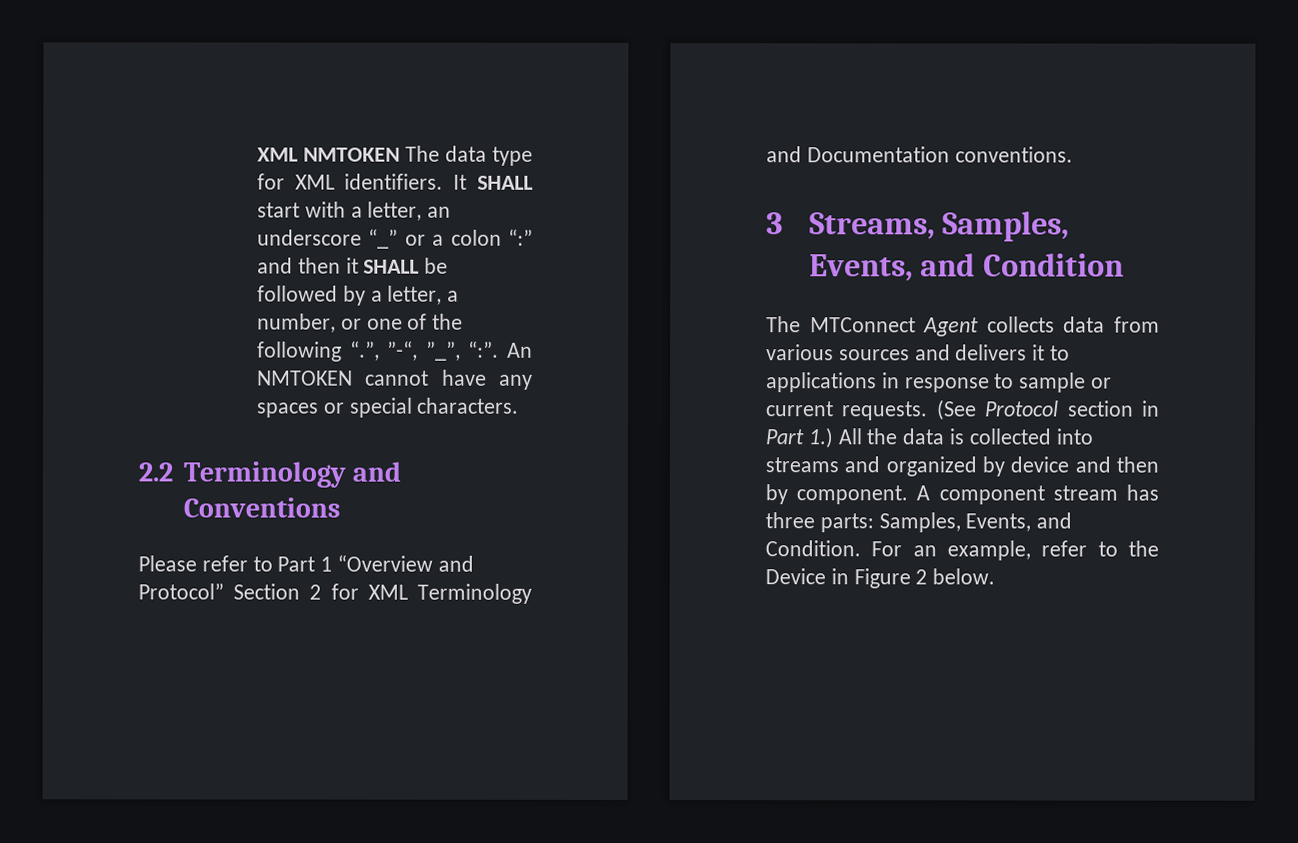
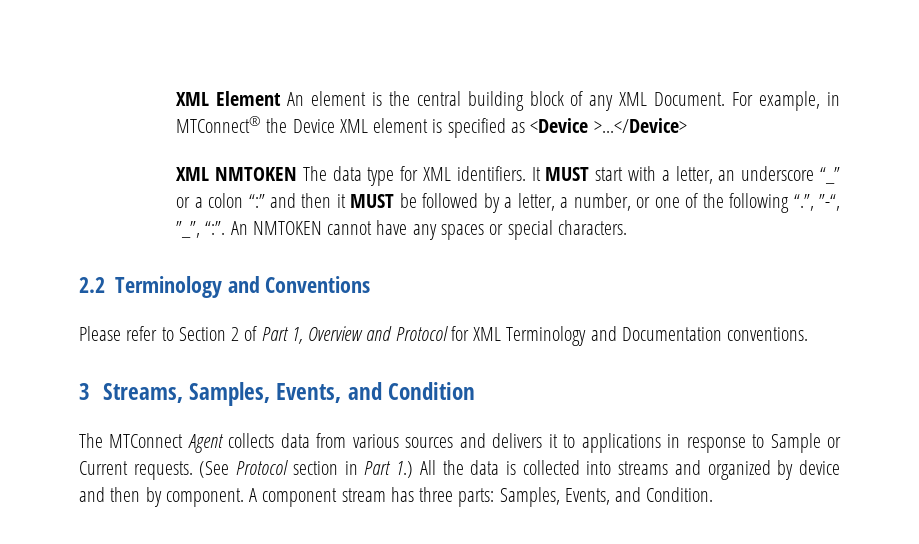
+ XML Element An element is the central building block of any XML Document. For example, in MTConnect® the Device XML element is specified as <Device >...</Device>
- It SHALL start with a letter, an underscore “_” or a colon “:” and then it SHALL be followed by a letter, a number, or one of the following “.”, ”-“, ”_”, “:”.
+ It MUST start with a letter, an underscore “_” or a colon “:” and then it MUST be followed by a letter, a number, or one of the following “.”, ”-“, ”_”, “:”.
- Please refer to Part 1 “Overview and Protocol” Section 2 for XML Terminology and Documentation conventions.
+ Please refer to Section 2 of Part 1, Overview and Protocol for XML Terminology and Documentation conventions.
- The MTConnect Agent collects data from various sources and delivers it to applications in response to sample or current requests.
+ The MTConnect Agent collects data from various sources and delivers it to applications in response to Sample or Current requests.
- For an example, refer to the Device in Figure 2 below.

